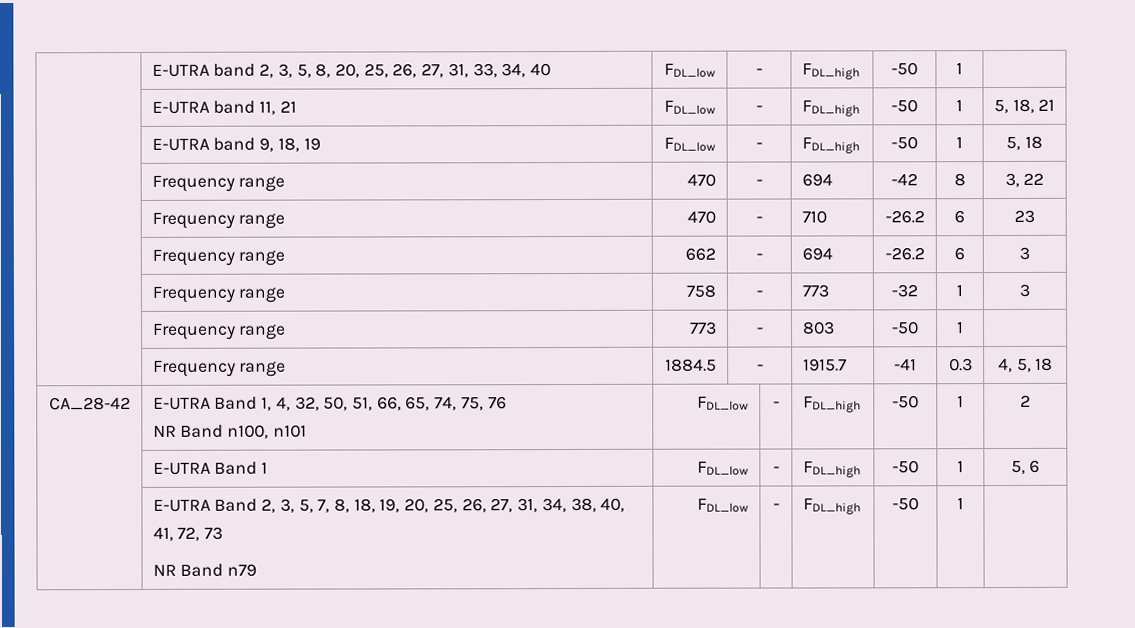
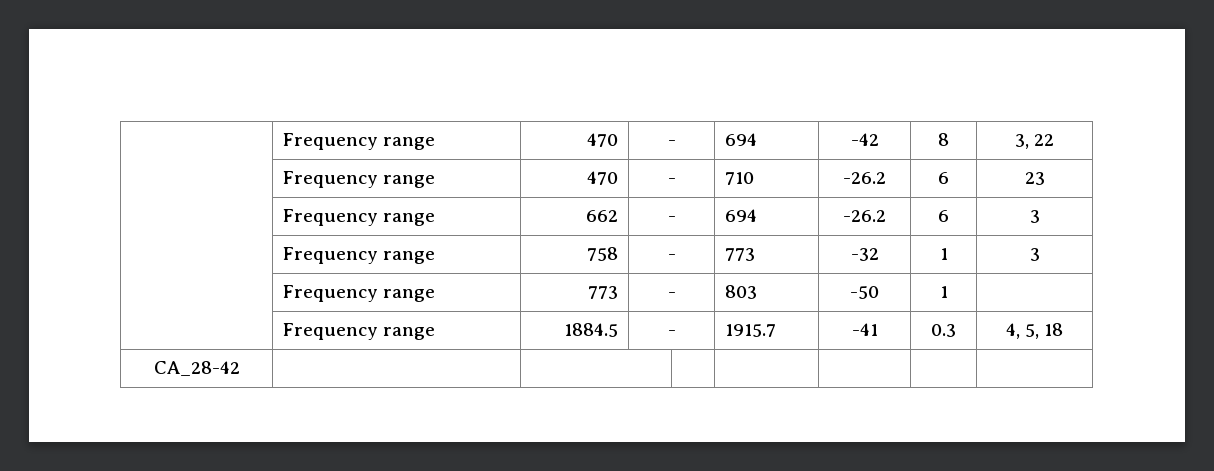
- | E-UTRA band 2, 3, 5, 8, 20, 25, 26, 27, 31, 33, 34, 40 | FDL_low | - | FDL_high | -50 | 1 |
- | E-UTRA band 11, 21 | FDL_low | - | FDL_high | -50 | 1 | 5, 18, 21
- | E-UTRA band 9, 18, 19 | FDL_low | - | FDL_high | -50 | 1 | 5, 18
- CA_28-42 | E-UTRA Band 1, 4, 32, 50, 51, 66, 65, 74, 75, 76
- NR Band n100, n101 | FDL_low | - | FDL_high | -50 | 1 | 2
- | E-UTRA Band 1 | FDL_low | - | FDL_high | -50 | 1 | 5, 6
- | E-UTRA Band 2, 3, 5, 7, 8, 18, 19, 20, 25, 26, 27, 31, 34, 38, 40, 41, 72, 73
- NR Band n79 | FDL_low | - | FDL_high | -50 | 1 |
+ CA_28-42 | | | | | | |

